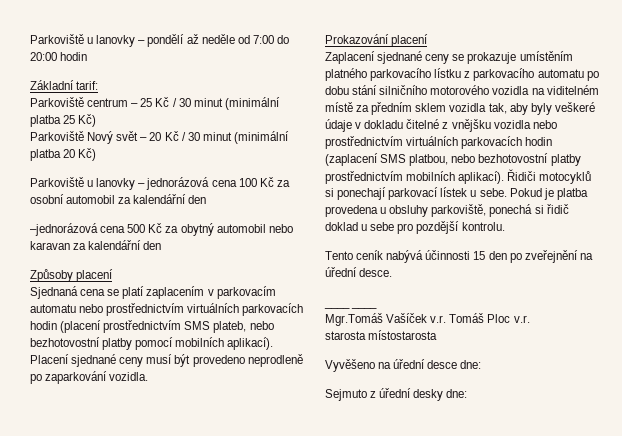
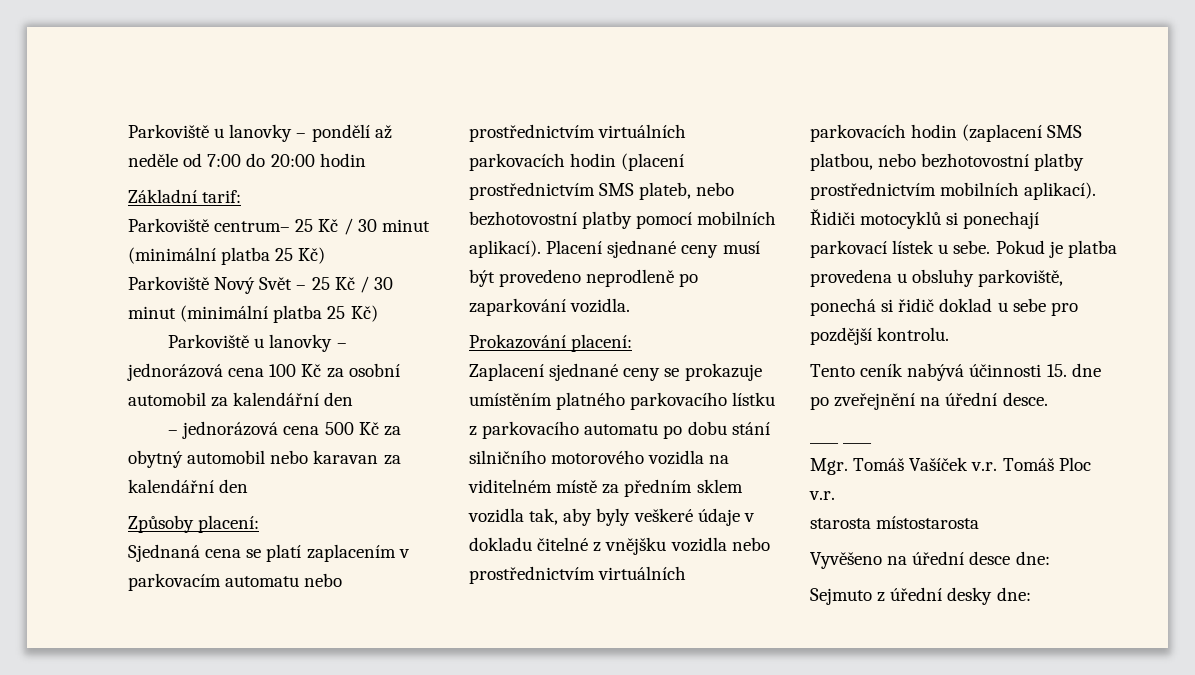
- Parkoviště centrum – 25 Kč / 30 minut (minimální platba 25 Kč)
+ Parkoviště centrum– 25 Kč / 30 minut (minimální platba 25 Kč)
- Parkoviště Nový svět – 20 Kč / 30 minut (minimální platba 20 Kč)
+ Parkoviště Nový Svět – 25 Kč / 30 minut (minimální platba 25 Kč)
- –jednorázová cena 500 Kč za obytný automobil nebo karavan za kalendářní den
+ – jednorázová cena 500 Kč za obytný automobil nebo karavan za kalendářní den
- Způsoby placení
+ Způsoby placení:
- Prokazování placení
+ Prokazování placení:
- Tento ceník nabývá účinnosti 15 den po zveřejnění na úřední desce.
+ Tento ceník nabývá účinnosti 15. dne po zveřejnění na úřední desce.
- Mgr.Tomáš Vašíček v.r. Tomáš Ploc v.r.
+ Mgr. Tomáš Vašíček v.r. Tomáš Ploc v.r.

